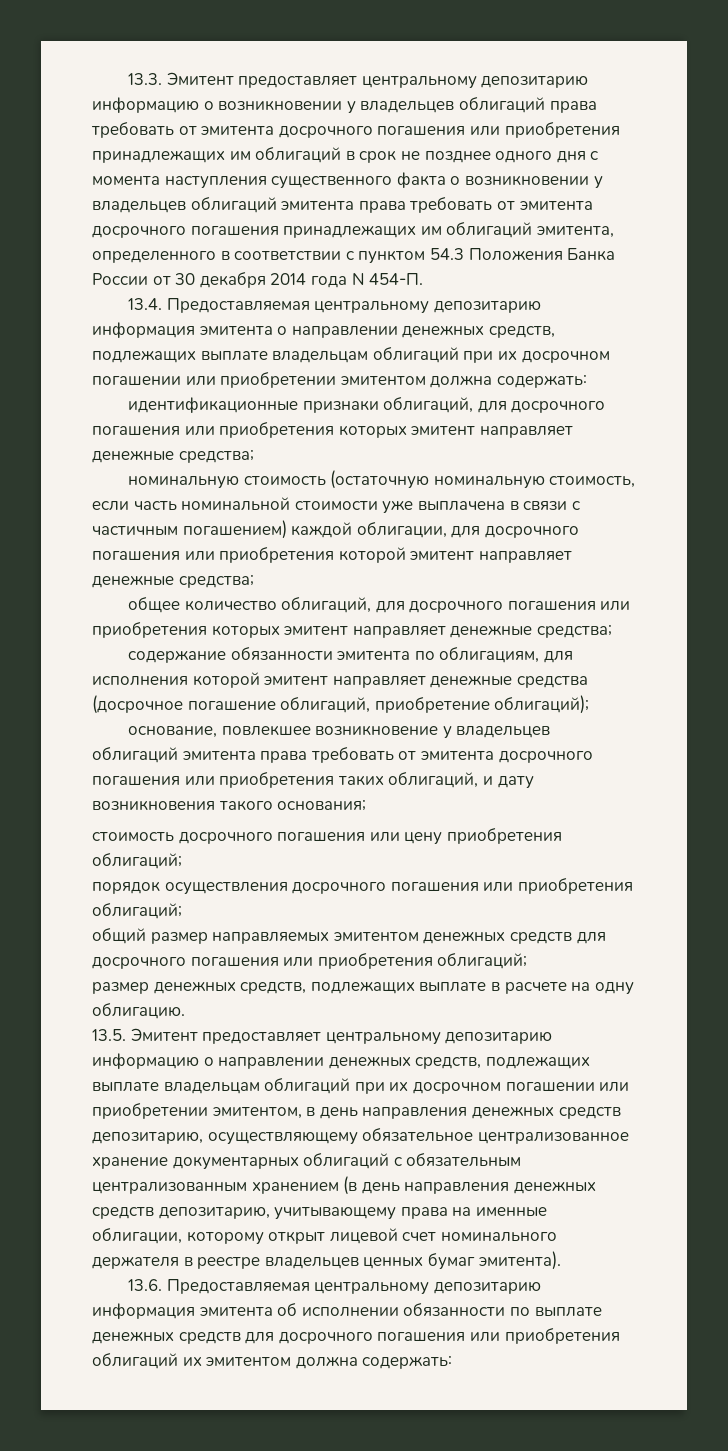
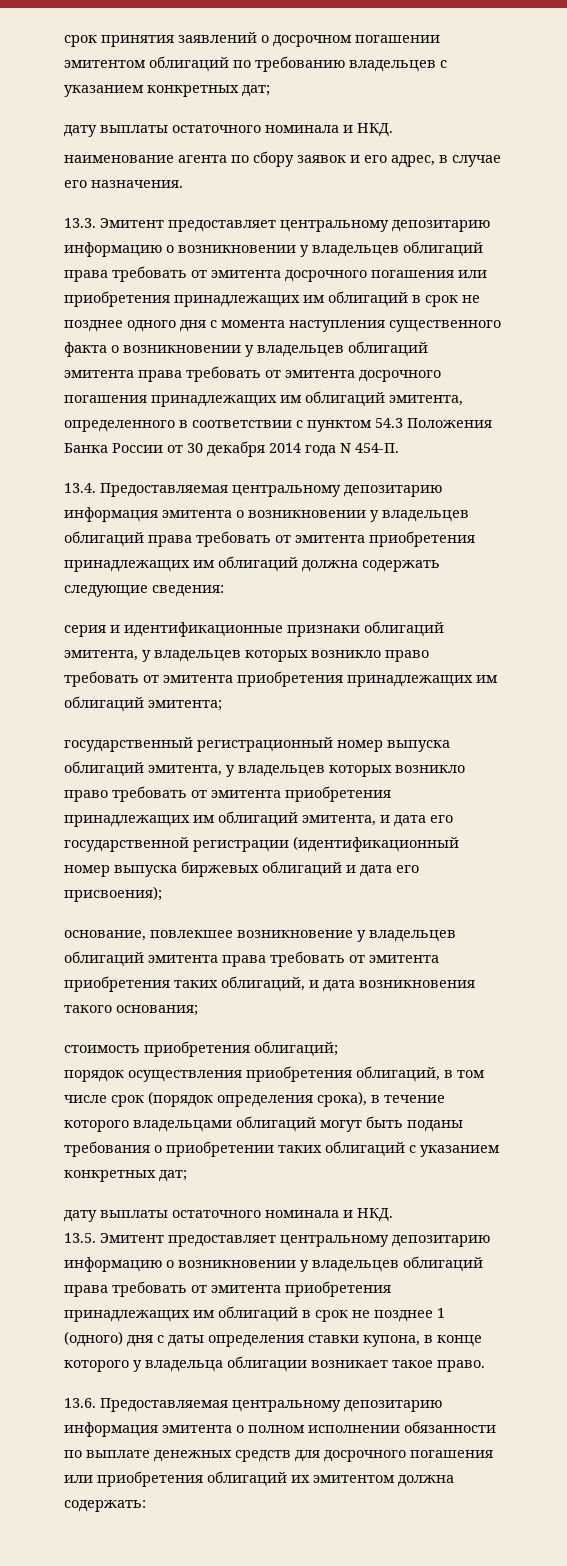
+ срок принятия заявлений о досрочном погашении эмитентом облигаций по требованию владельцев с указанием конкретных дат;
+ дату выплаты остаточного номинала и НКД.
+ наименование агента по сбору заявок и его адрес, в случае его назначения.
- 13.4. Предоставляемая центральному депозитарию информация эмитента о направлении денежных средств, подлежащих выплате владельцам облигаций при их досрочном погашении или приобретении эмитентом должна содержать:
- идентификационные признаки облигаций, для досрочного погашения или приобретения которых эмитент направляет денежные средства;
- номинальную стоимость (остаточную номинальную стоимость, если часть номинальной стоимости уже выплачена в связи с частичным погашением) каждой облигации, для досрочного погашения или приобретения которой эмитент направляет денежные средства;
- общее количество облигаций, для досрочного погашения или приобретения которых эмитент направляет денежные средства;
- содержание обязанности эмитента по облигациям, для исполнения которой эмитент направляет денежные средства (досрочное погашение облигаций, приобретение облигаций);
+ 13.4. Предоставляемая центральному депозитарию информация эмитента о возникновении у владельцев облигаций права требовать от эмитента приобретения принадлежащих им облигаций должна содержать следующие сведения:
+ серия и идентификационные признаки облигаций эмитента, у владельцев которых возникло право требовать от эмитента приобретения принадлежащих им облигаций эмитента;
+ государственный регистрационный номер выпуска облигаций эмитента, у владельцев которых возникло право требовать от эмитента приобретения принадлежащих им облигаций эмитента, и дата его государственной регистрации (идентификационный номер выпуска биржевых облигаций и дата его присвоения);
- основание, повлекшее возникновение у владельцев облигаций эмитента права требовать от эмитента досрочного погашения или приобретения таких облигаций, и дату возникновения такого основания;
+ основание, повлекшее возникновение у владельцев облигаций эмитента права требовать от эмитента приобретения таких облигаций, и дата возникновения такого основания;
- стоимость досрочного погашения или цену приобретения облигаций;
+ стоимость приобретения облигаций;
- порядок осуществления досрочного погашения или приобретения облигаций;
- общий размер направляемых эмитентом денежных средств для досрочного погашения или приобретения облигаций;
- размер денежных средств, подлежащих выплате в расчете на одну облигацию.
+ порядок осуществления приобретения облигаций, в том числе срок (порядок определения срока), в течение которого владельцами облигаций могут быть поданы требования о приобретении таких облигаций с указанием конкретных дат;
+ дату выплаты остаточного номинала и НКД.
- 13.5. Эмитент предоставляет центральному депозитарию информацию о направлении денежных средств, подлежащих выплате владельцам облигаций при их досрочном погашении или приобретении эмитентом, в день направления денежных средств депозитарию, осуществляющему обязательное централизованное хранение документарных облигаций с обязательным централизованным хранением (в день направления денежных средств депозитарию, учитывающему права на именные облигации, которому открыт лицевой счет номинального держателя в реестре владельцев ценных бумаг эмитента).
+ 13.5. Эмитент предоставляет центральному депозитарию информацию о возникновении у владельцев облигаций права требовать от эмитента приобретения принадлежащих им облигаций в срок не позднее 1 (одного) дня с даты определения ставки купона, в конце которого у владельца облигации возникает такое право.
- 13.6. Предоставляемая центральному депозитарию информация эмитента об исполнении обязанности по выплате денежных средств для досрочного погашения или приобретения облигаций их эмитентом должна содержать:
+ 13.6. Предоставляемая центральному депозитарию информация эмитента о полном исполнении обязанности по выплате денежных средств для досрочного погашения или приобретения облигаций их эмитентом должна содержать:

